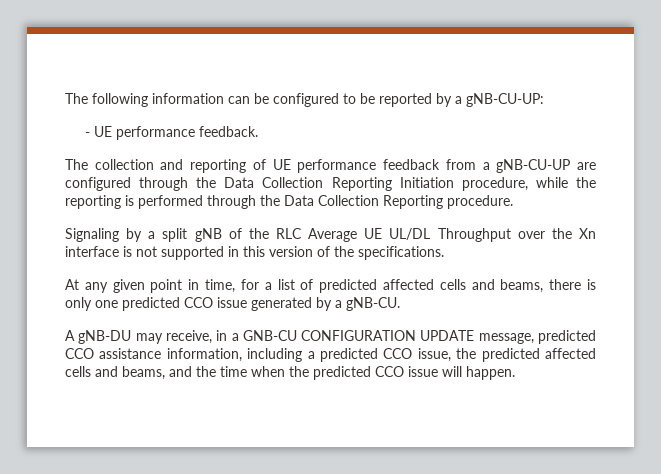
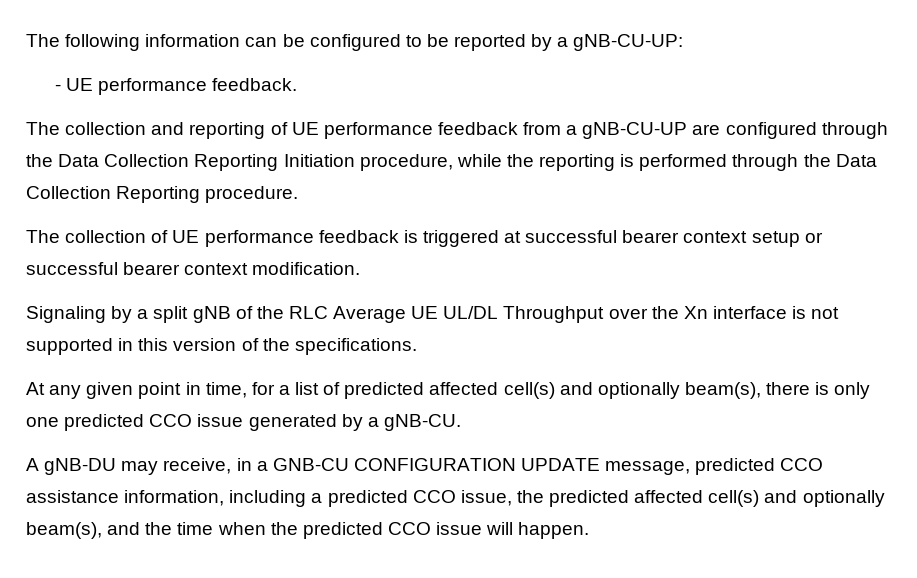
+ The collection of UE performance feedback is triggered at successful bearer context setup or successful bearer context modification.
- At any given point in time, for a list of predicted affected cells and beams, there is only one predicted CCO issue generated by a gNB-CU.
+ At any given point in time, for a list of predicted affected cell(s) and optionally beam(s), there is only one predicted CCO issue generated by a gNB-CU.
- A gNB-DU may receive, in a GNB-CU CONFIGURATION UPDATE message, predicted CCO assistance information, including a predicted CCO issue, the predicted affected cells and beams, and the time when the predicted CCO issue will happen.
+ A gNB-DU may receive, in a GNB-CU CONFIGURATION UPDATE message, predicted CCO assistance information, including a predicted CCO issue, the predicted affected cell(s) and optionally beam(s), and the time when the predicted CCO issue will happen.

